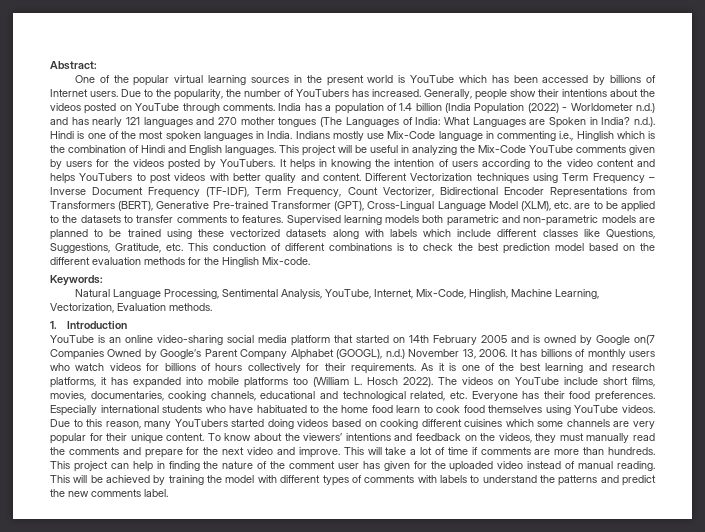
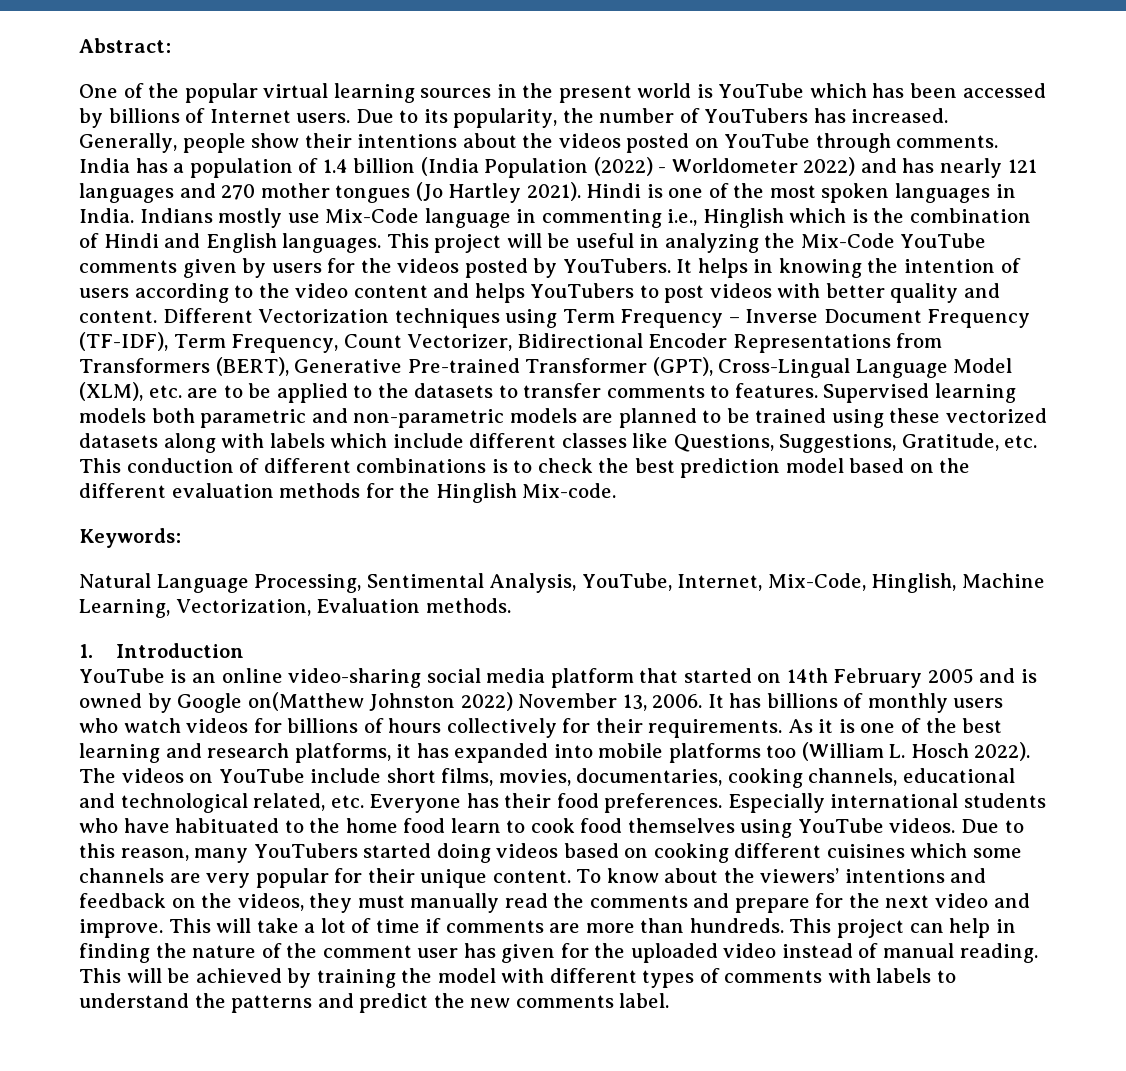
- Due to the popularity, the number of YouTubers has increased.
+ Due to its popularity, the number of YouTubers has increased.
- India has a population of 1.4 billion (India Population (2022) - Worldometer n.d.) and has nearly 121 languages and 270 mother tongues (The Languages of India: What Languages are Spoken in India? n.d.). Hindi is one of the most spoken languages in India.
+ India has a population of 1.4 billion (India Population (2022) - Worldometer 2022) and has nearly 121 languages and 270 mother tongues (Jo Hartley 2021). Hindi is one of the most spoken languages in India.
- YouTube is an online video-sharing social media platform that started on 14th February 2005 and is owned by Google on(7 Companies Owned by Google’s Parent Company Alphabet (GOOGL), n.d.) November 13, 2006.
+ YouTube is an online video-sharing social media platform that started on 14th February 2005 and is owned by Google on(Matthew Johnston 2022) November 13, 2006.

